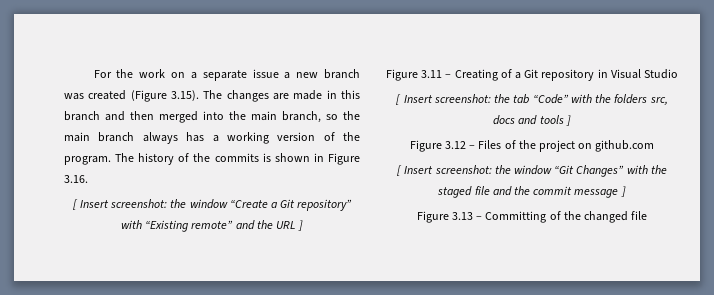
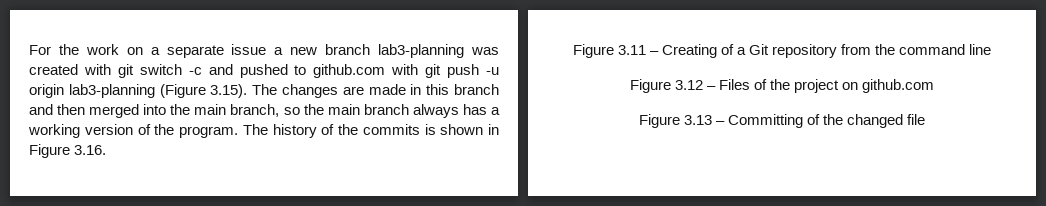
- For the work on a separate issue a new branch was created (Figure 3.15). The changes are made in this branch and then merged into the main branch, so the main branch always has a working version of the program.
+ For the work on a separate issue a new branch lab3-planning was created with git switch -c and pushed to github.com with git push -u origin lab3-planning (Figure 3.15). The changes are made in this branch and then merged into the main branch, so the main branch always has a working version of the program.
- [ Insert screenshot: the window “Create a Git repository” with “Existing remote” and the URL ]
- Figure 3.11 – Creating of a Git repository in Visual Studio
- [ Insert screenshot: the tab “Code” with the folders src, docs and tools ]
+ Figure 3.11 – Creating of a Git repository from the command line
- [ Insert screenshot: the window “Git Changes” with the staged file and the commit message ]

